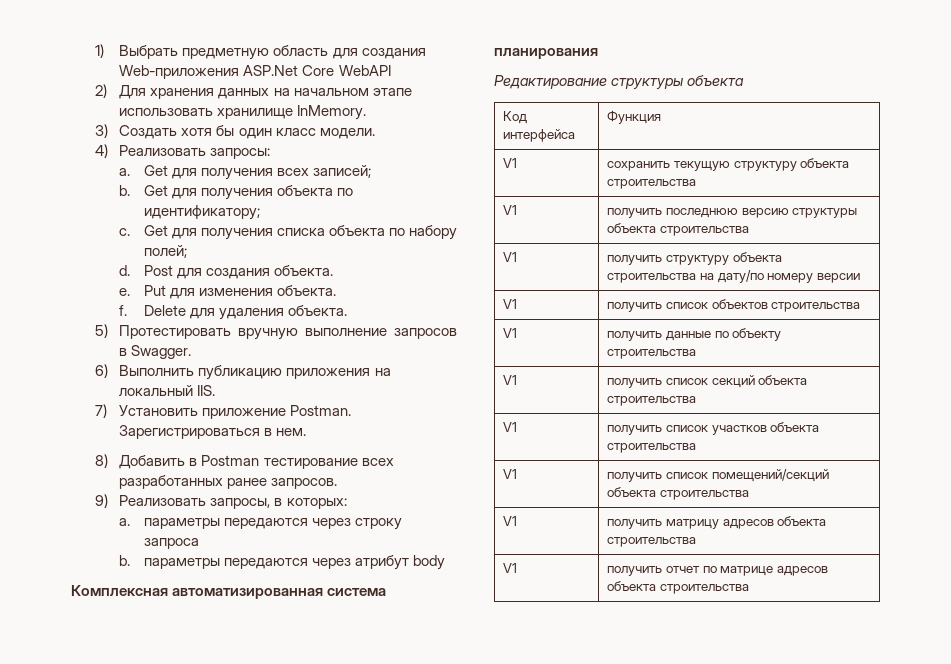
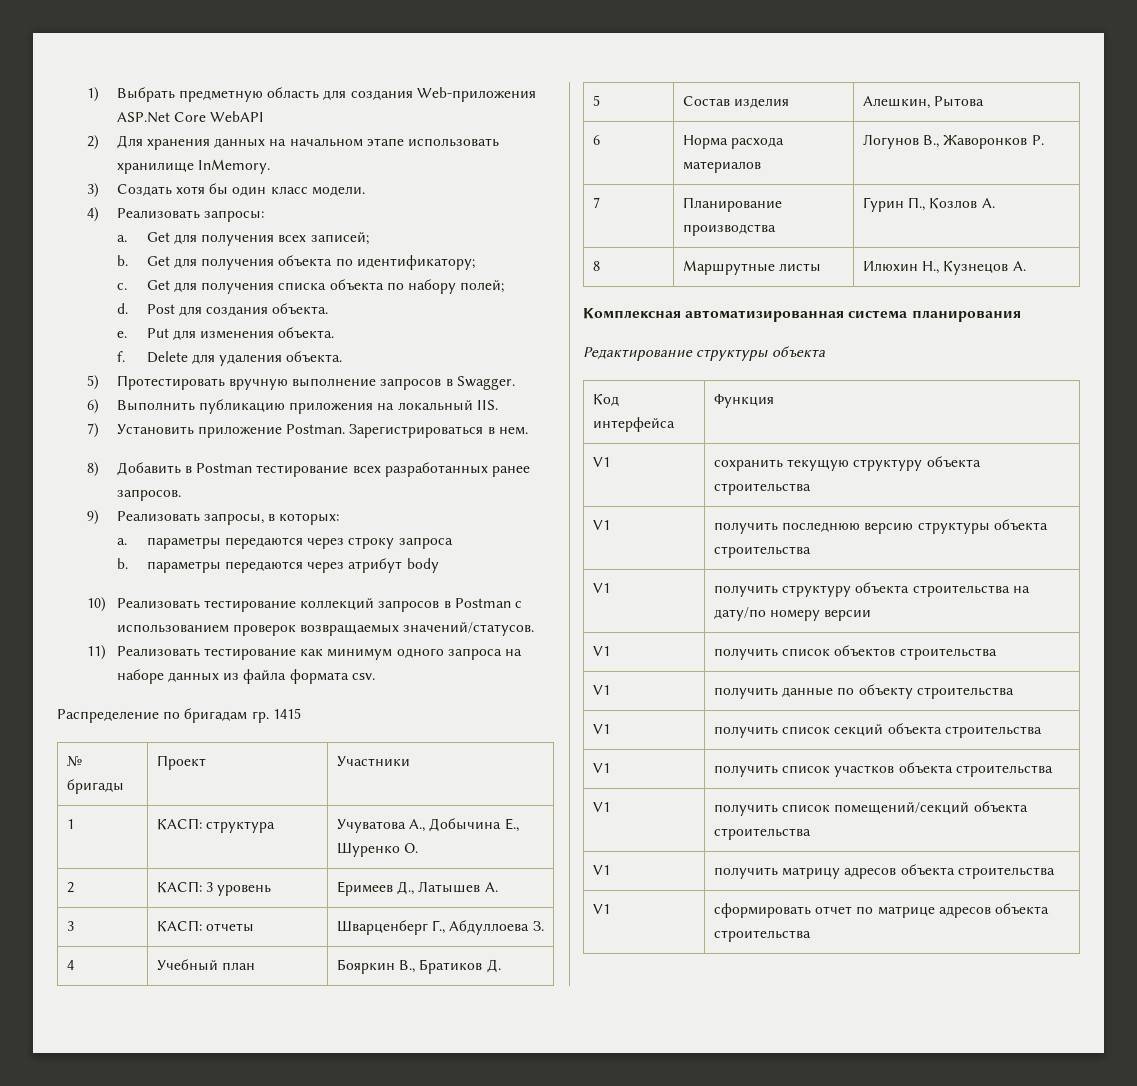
+ 10) Реализовать тестирование коллекций запросов в Postman с использованием проверок возвращаемых значений/статусов.
+ 11) Реализовать тестирование как минимум одного запроса на наборе данных из файла формата csv.
+ Распределение по бригадам гр. 1415
+ № бригады | Проект | Участники
+ 1 | КАСП: структура | Учуватова А., Добычина Е., Шуренко О.
+ 2 | КАСП: 3 уровень | Еримеев Д., Латышев А.
+ 3 | КАСП: отчеты | Шварценберг Г., Абдуллоева З.
+ 4 | Учебный план | Бояркин В., Братиков Д.
+ 5 | Состав изделия | Алешкин, Рытова
+ 6 | Норма расхода материалов | Логунов В., Жаворонков Р.
+ 7 | Планирование производства | Гурин П., Козлов А.
+ 8 | Маршрутные листы | Илюхин Н., Кузнецов А.
- V1 | получить отчет по матрице адресов объекта строительства
+ V1 | сформировать отчет по матрице адресов объекта строительства

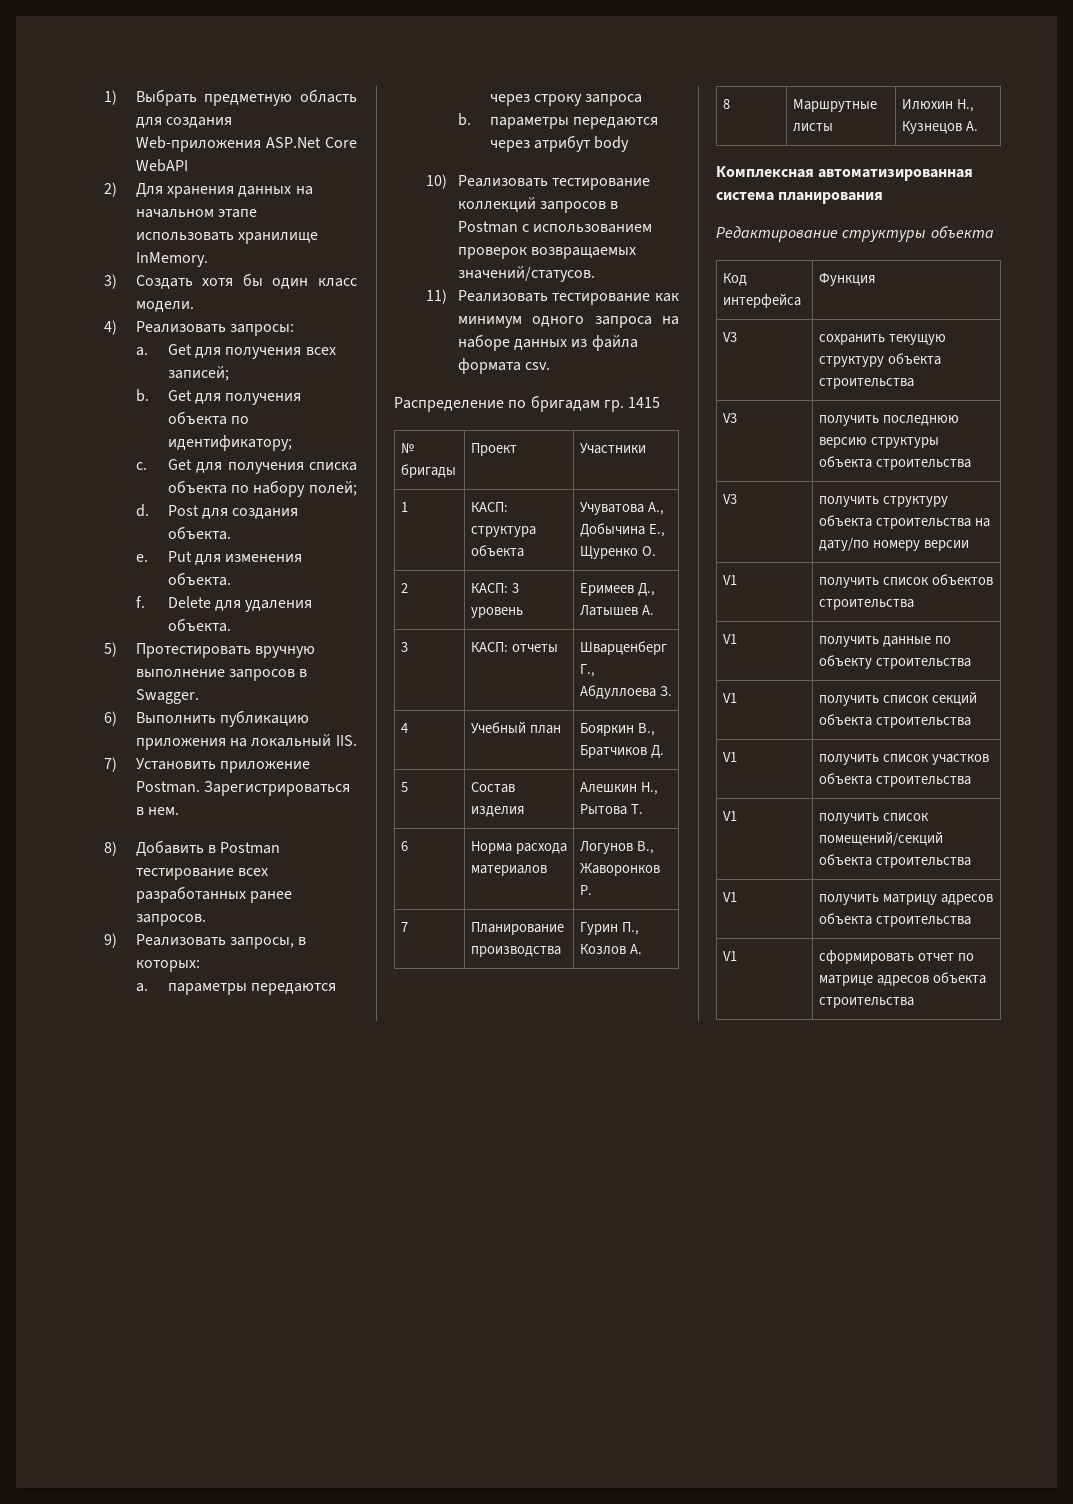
- 1 | КАСП: структура | Учуватова А., Добычина Е., Шуренко О.
+ 1 | КАСП: структура объекта | Учуватова А., Добычина Е., Щуренко О.
- 4 | Учебный план | Бояркин В., Братиков Д.
+ 4 | Учебный план | Бояркин В., Братчиков Д.
- 5 | Состав изделия | Алешкин, Рытова
+ 5 | Состав изделия | Алешкин Н., Рытова Т.
- V1 | сохранить текущую структуру объекта строительства
+ V3 | сохранить текущую структуру объекта строительства
- V1 | получить последнюю версию структуры объекта строительства
+ V3 | получить последнюю версию структуры объекта строительства
- V1 | получить структуру объекта строительства на дату/по номеру версии
+ V3 | получить структуру объекта строительства на дату/по номеру версии

